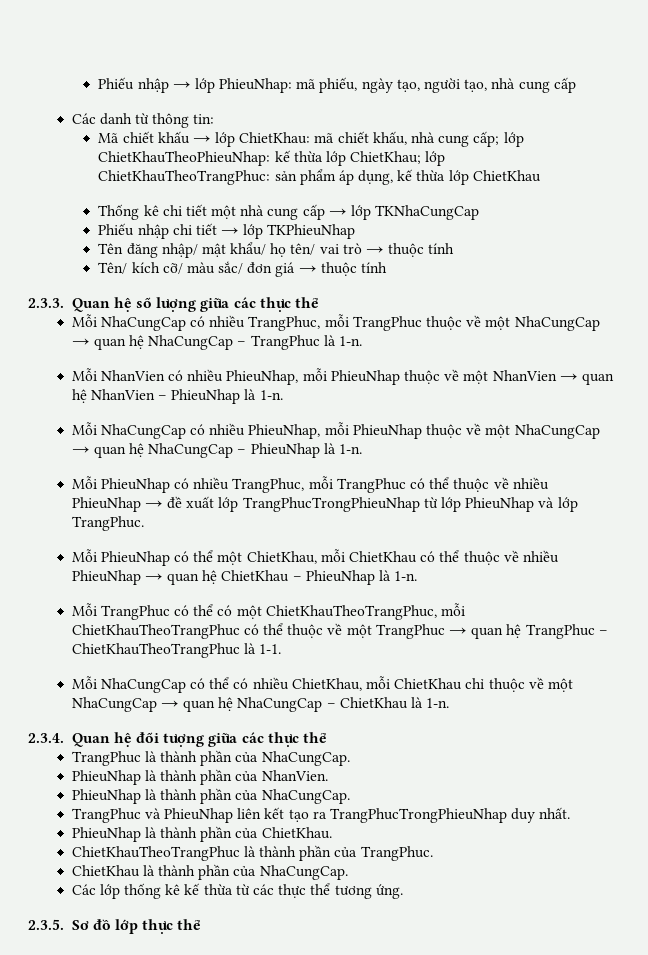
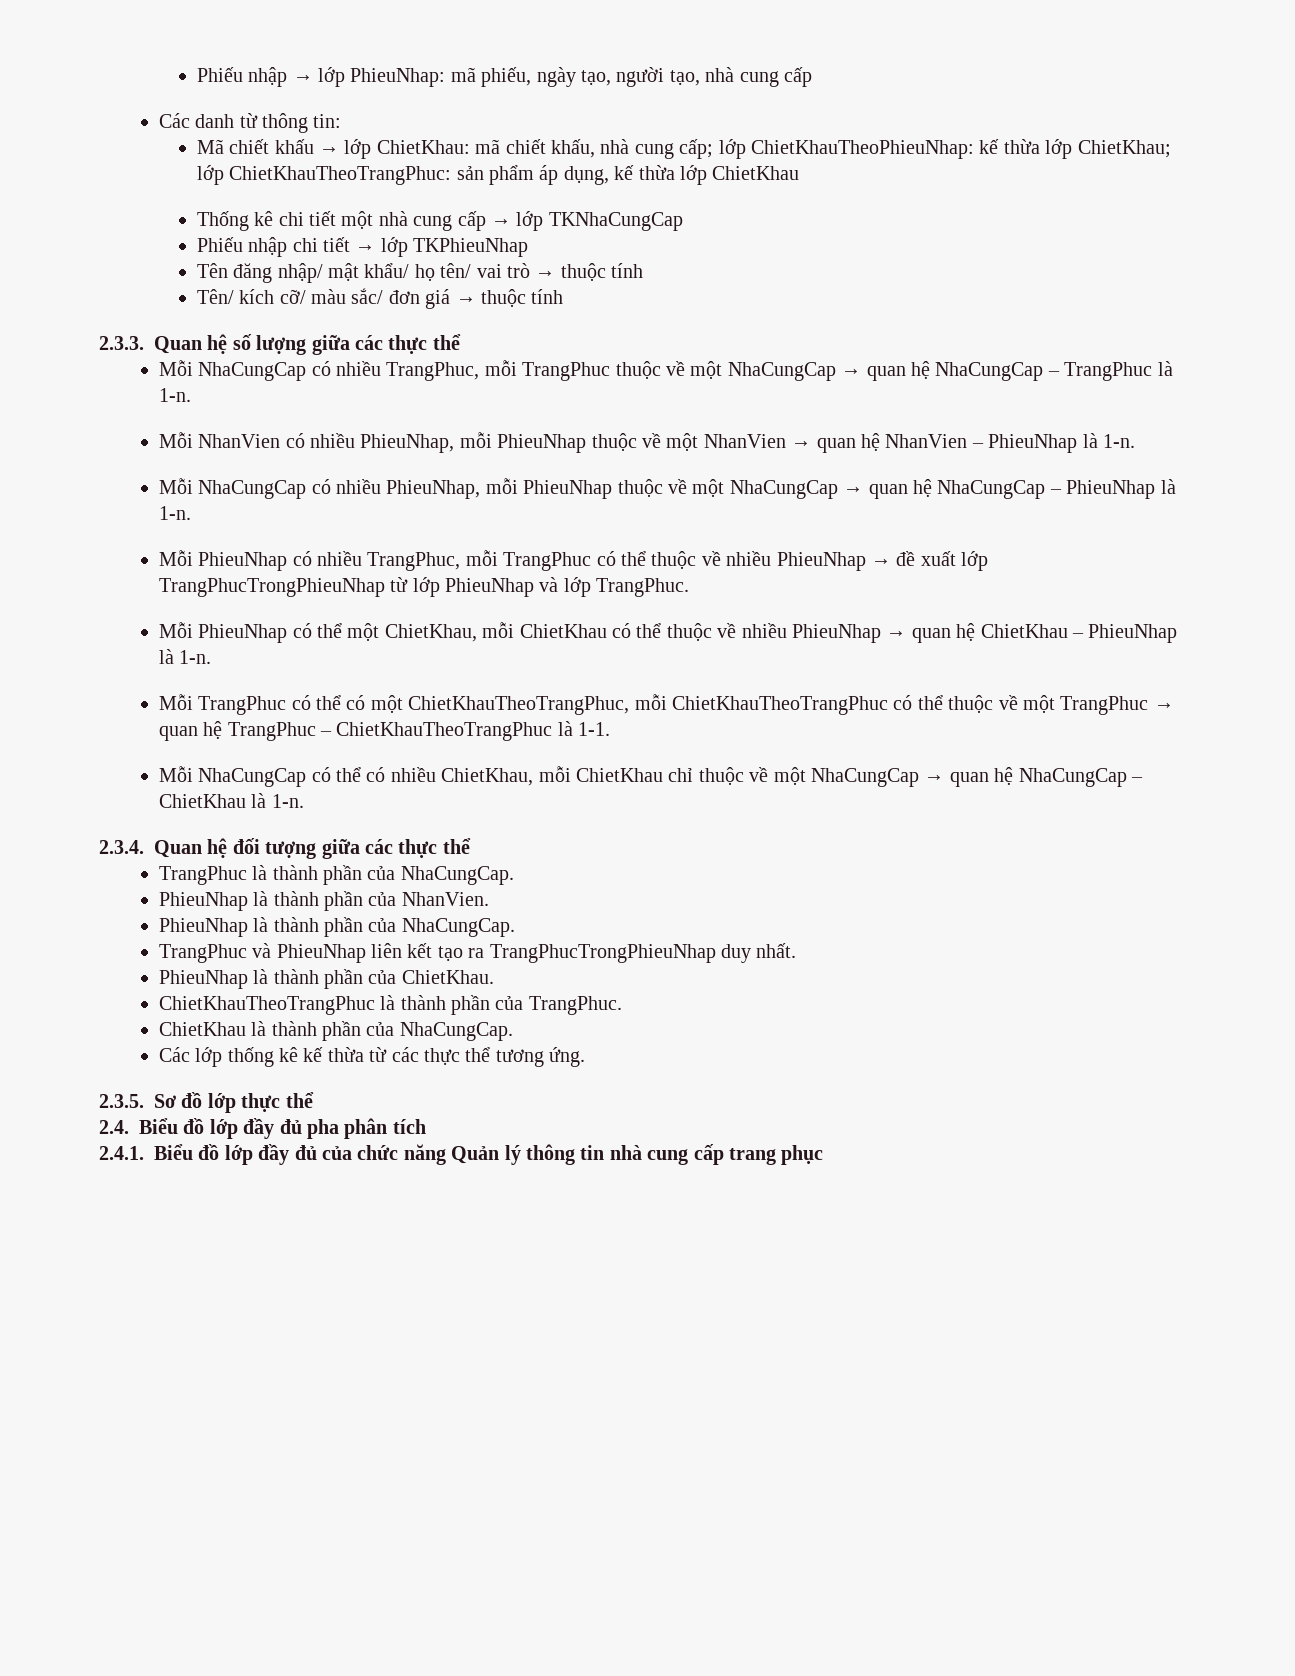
+ 2.4. Biểu đồ lớp đầy đủ pha phân tích
+ 2.4.1. Biểu đồ lớp đầy đủ của chức năng Quản lý thông tin nhà cung cấp trang phục

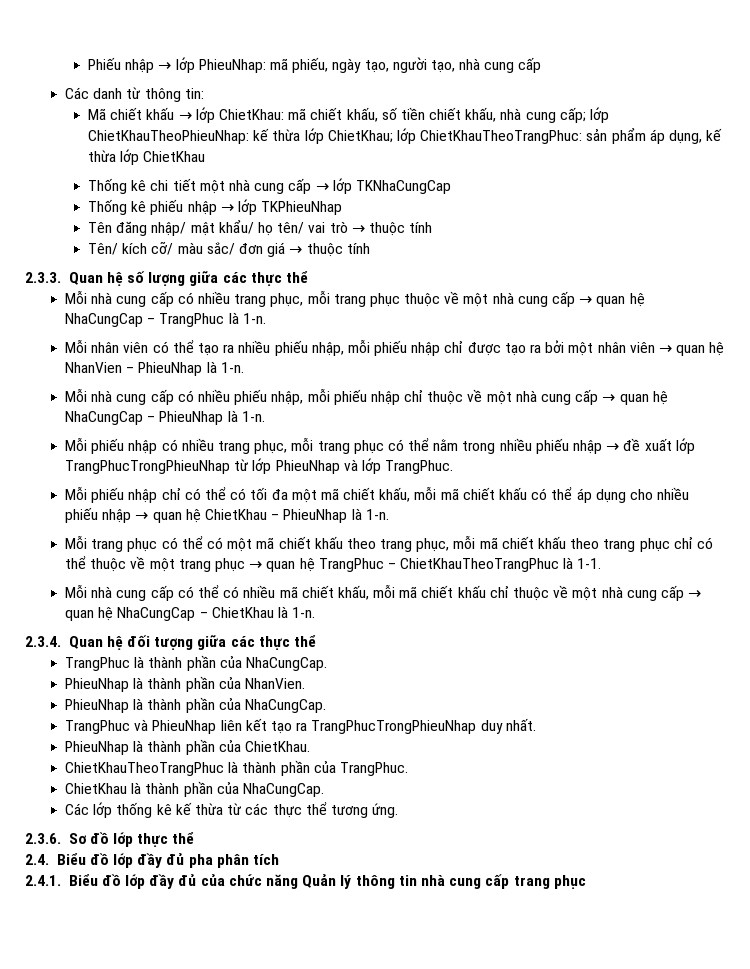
- Mã chiết khấu → lớp ChietKhau: mã chiết khấu, nhà cung cấp; lớp ChietKhauTheoPhieuNhap: kế thừa lớp ChietKhau; lớp ChietKhauTheoTrangPhuc: sản phẩm áp dụng, kế thừa lớp ChietKhau
+ Mã chiết khấu → lớp ChietKhau: mã chiết khấu, số tiền chiết khấu, nhà cung cấp; lớp ChietKhauTheoPhieuNhap: kế thừa lớp ChietKhau; lớp ChietKhauTheoTrangPhuc: sản phẩm áp dụng, kế thừa lớp ChietKhau
- Phiếu nhập chi tiết → lớp TKPhieuNhap
+ Thống kê phiếu nhập → lớp TKPhieuNhap
- Mỗi NhaCungCap có nhiều TrangPhuc, mỗi TrangPhuc thuộc về một NhaCungCap → quan hệ NhaCungCap – TrangPhuc là 1-n.
+ Mỗi nhà cung cấp có nhiều trang phục, mỗi trang phục thuộc về một nhà cung cấp → quan hệ NhaCungCap – TrangPhuc là 1-n.
- Mỗi NhanVien có nhiều PhieuNhap, mỗi PhieuNhap thuộc về một NhanVien → quan hệ NhanVien – PhieuNhap là 1-n.
+ Mỗi nhân viên có thể tạo ra nhiều phiếu nhập, mỗi phiếu nhập chỉ được tạo ra bởi một nhân viên → quan hệ NhanVien – PhieuNhap là 1-n.
- Mỗi NhaCungCap có nhiều PhieuNhap, mỗi PhieuNhap thuộc về một NhaCungCap → quan hệ NhaCungCap – PhieuNhap là 1-n.
+ Mỗi nhà cung cấp có nhiều phiếu nhập, mỗi phiếu nhập chỉ thuộc về một nhà cung cấp → quan hệ NhaCungCap – PhieuNhap là 1-n.
- Mỗi PhieuNhap có nhiều TrangPhuc, mỗi TrangPhuc có thể thuộc về nhiều PhieuNhap → đề xuất lớp TrangPhucTrongPhieuNhap từ lớp PhieuNhap và lớp TrangPhuc.
+ Mỗi phiếu nhập có nhiều trang phục, mỗi trang phục có thể nằm trong nhiều phiếu nhập → đề xuất lớp TrangPhucTrongPhieuNhap từ lớp PhieuNhap và lớp TrangPhuc.
- Mỗi PhieuNhap có thể một ChietKhau, mỗi ChietKhau có thể thuộc về nhiều PhieuNhap → quan hệ ChietKhau – PhieuNhap là 1-n.
+ Mỗi phiếu nhập chỉ có thể có tối đa một mã chiết khấu, mỗi mã chiết khấu có thể áp dụng cho nhiều phiếu nhập → quan hệ ChietKhau – PhieuNhap là 1-n.
- Mỗi TrangPhuc có thể có một ChietKhauTheoTrangPhuc, mỗi ChietKhauTheoTrangPhuc có thể thuộc về một TrangPhuc → quan hệ TrangPhuc – ChietKhauTheoTrangPhuc là 1-1.
+ Mỗi trang phục có thể có một mã chiết khấu theo trang phục, mỗi mã chiết khấu theo trang phục chỉ có thể thuộc về một trang phục → quan hệ TrangPhuc – ChietKhauTheoTrangPhuc là 1-1.
- Mỗi NhaCungCap có thể có nhiều ChietKhau, mỗi ChietKhau chỉ thuộc về một NhaCungCap → quan hệ NhaCungCap – ChietKhau là 1-n.
+ Mỗi nhà cung cấp có thể có nhiều mã chiết khấu, mỗi mã chiết khấu chỉ thuộc về một nhà cung cấp → quan hệ NhaCungCap – ChietKhau là 1-n.
- 2.3.5. Sơ đồ lớp thực thể
+ 2.3.6. Sơ đồ lớp thực thể

